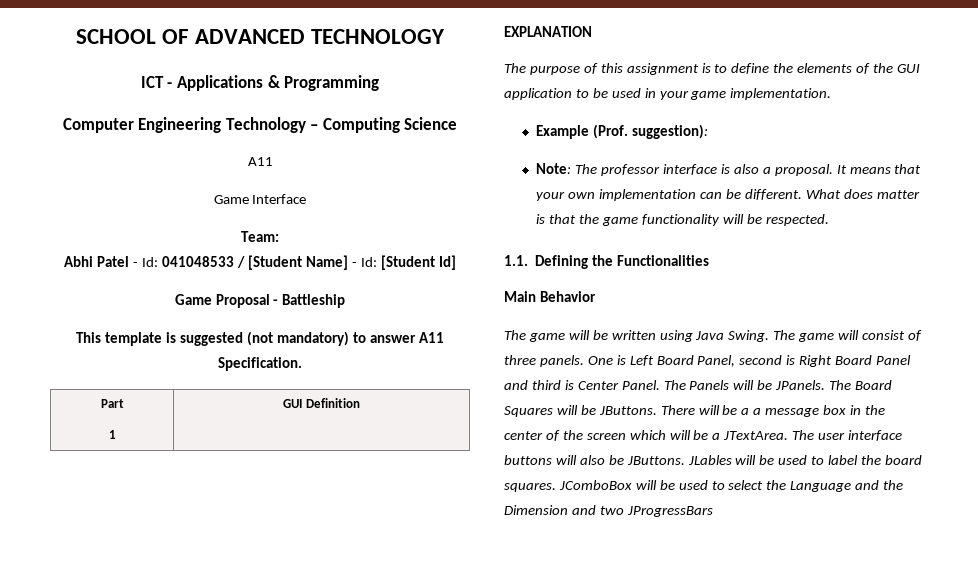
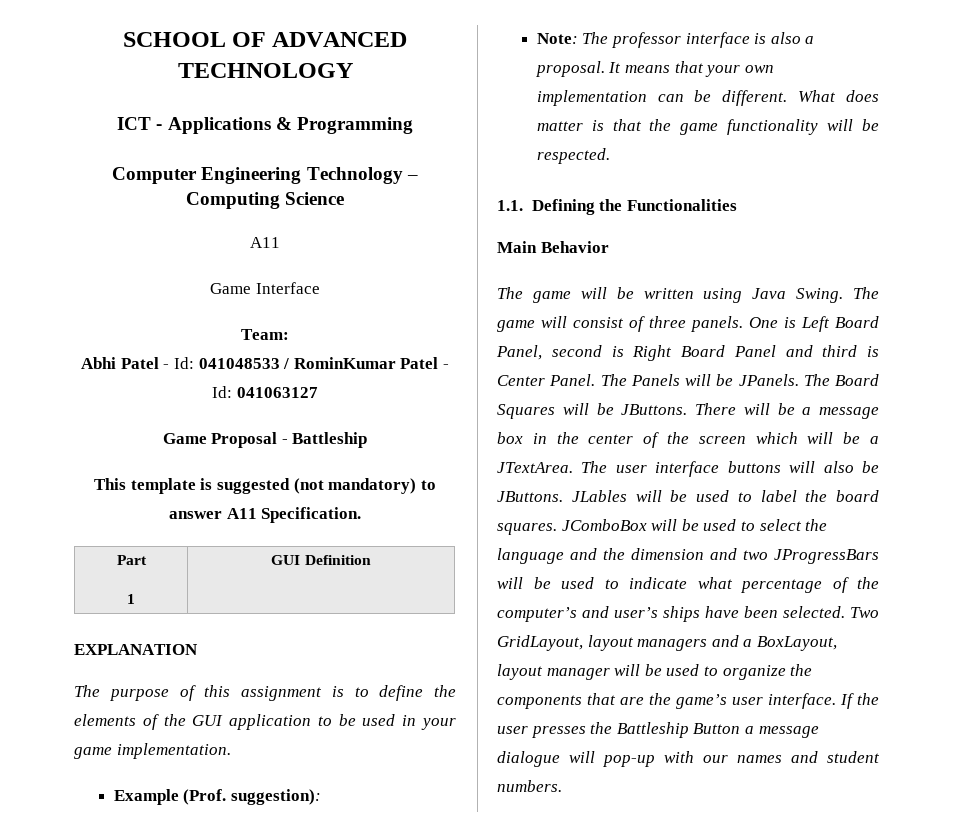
- Abhi Patel - Id: 041048533 / [Student Name] - Id: [Student Id]
+ Abhi Patel - Id: 041048533 / RominKumar Patel - Id: 041063127
- There will be a a message box in the center of the screen which will be a JTextArea.
+ There will be a message box in the center of the screen which will be a JTextArea.
- JComboBox will be used to select the Language and the Dimension and two JProgressBars
+ JComboBox will be used to select the language and the dimension and two JProgressBars will be used to indicate what percentage of the computer’s and user’s ships have been selected. Two GridLayout, layout managers and a BoxLayout, layout manager will be used to organize the components that are the game’s user interface. If the user presses the Battleship Button a message dialogue will pop-up with our names and student numbers.

